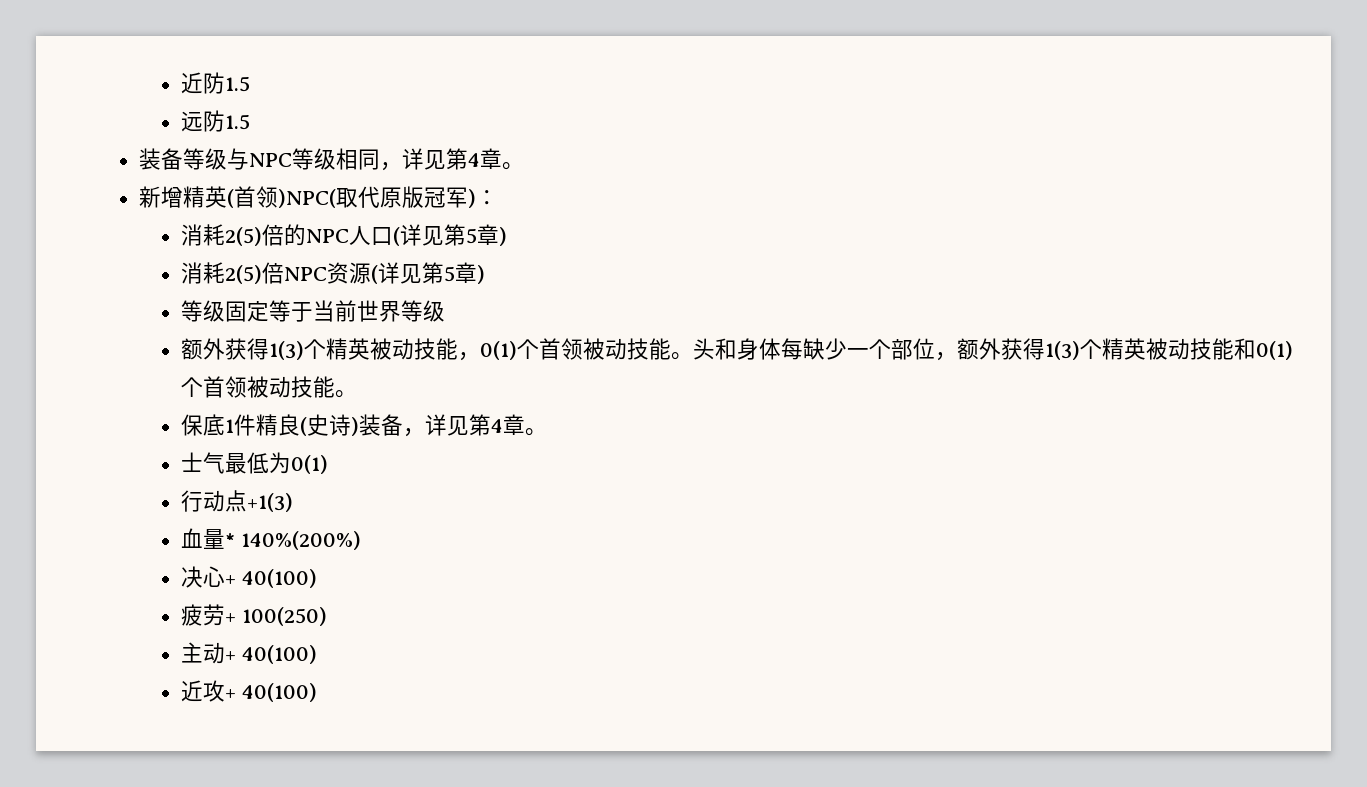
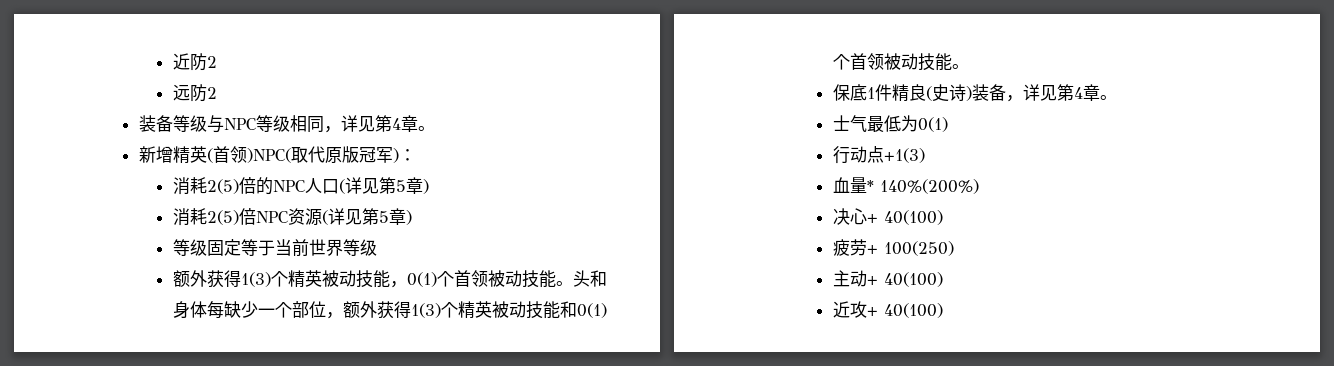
- 近防1.5
+ 近防2
- 远防1.5
+ 远防2

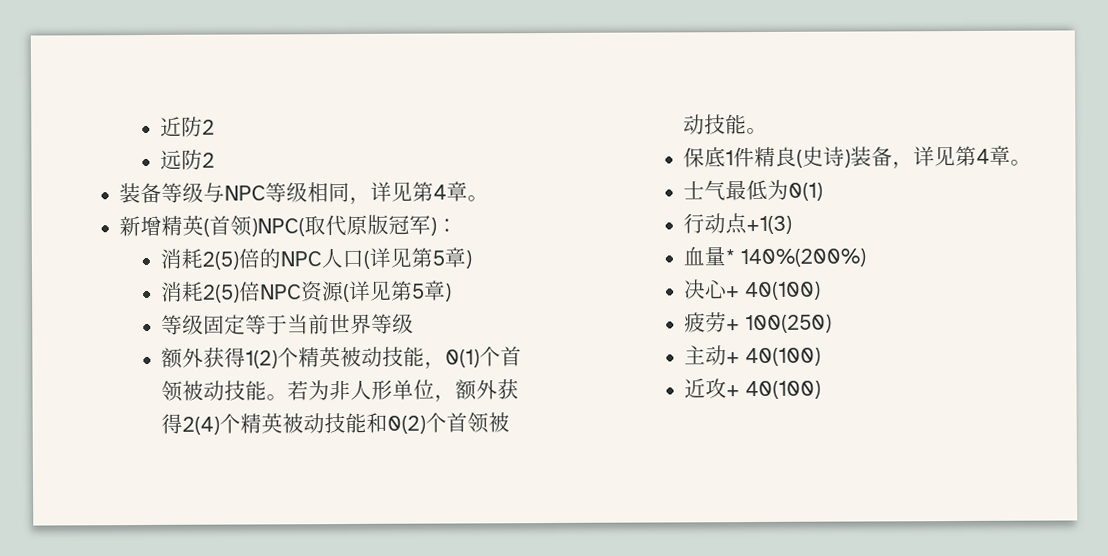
- 额外获得1(3)个精英被动技能，0(1)个首领被动技能。
+ 额外获得1(2)个精英被动技能，0(1)个首领被动技能。
- 头和身体每缺少一个部位，额外获得1(3)个精英被动技能和0(1)个首领被动技能。
+ 若为非人形单位，额外获得2(4)个精英被动技能和0(2)个首领被动技能。

